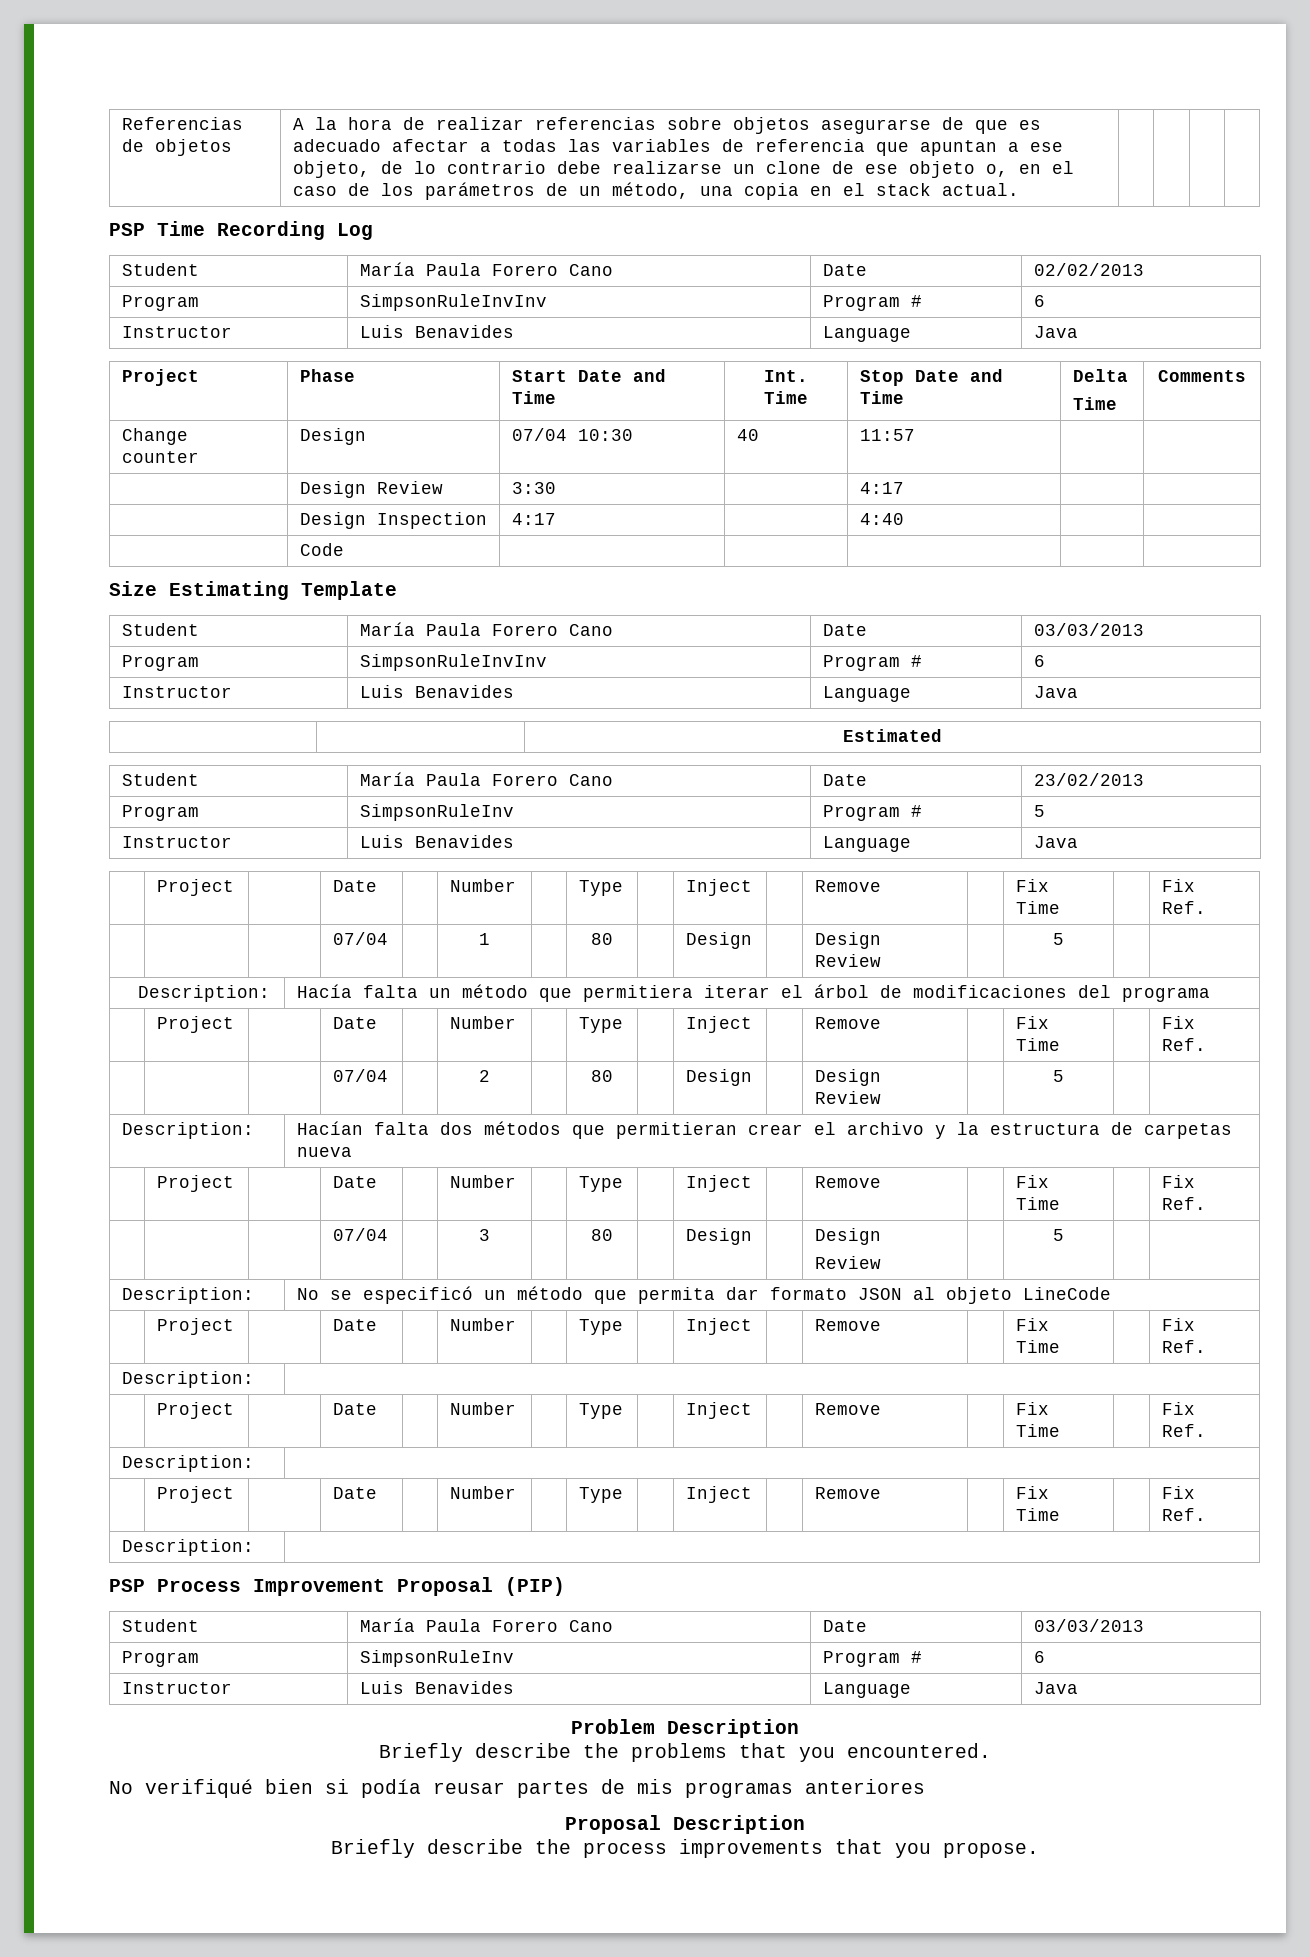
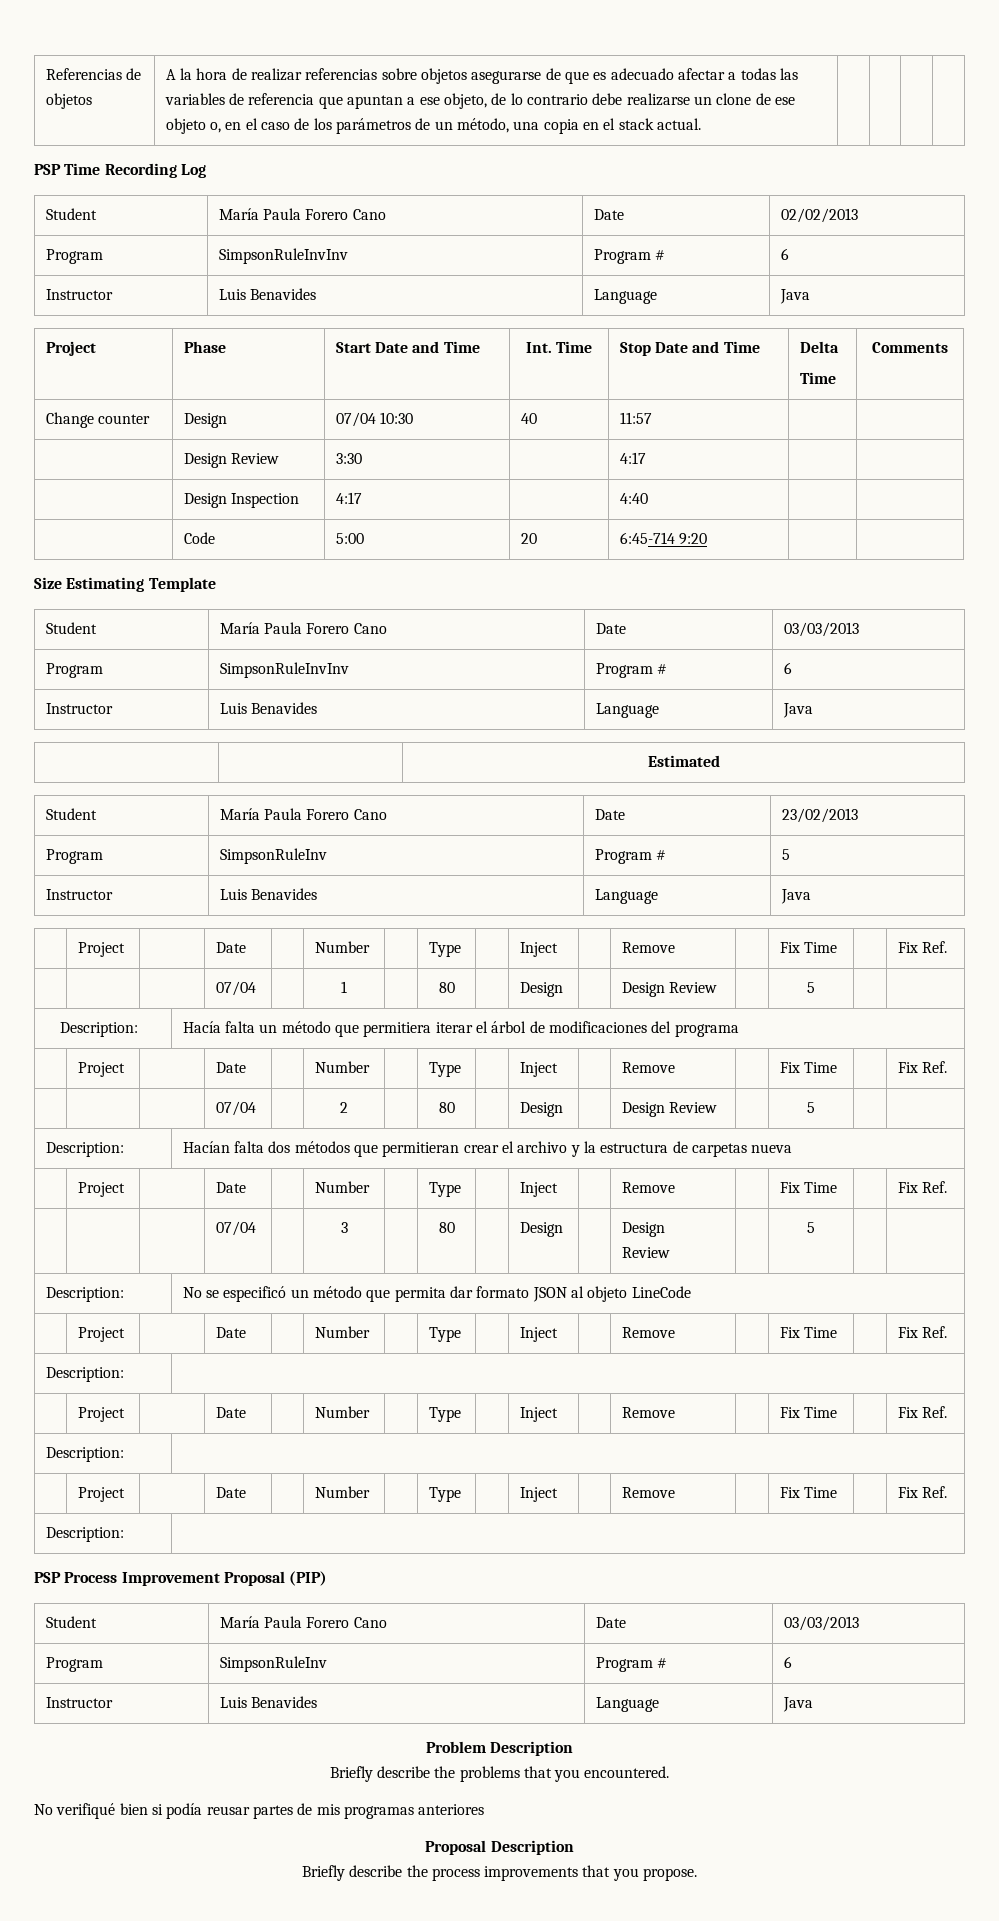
- | Code | | | | |
+ | Code | 5:00 | 20 | 6:45-714 9:20 | |

